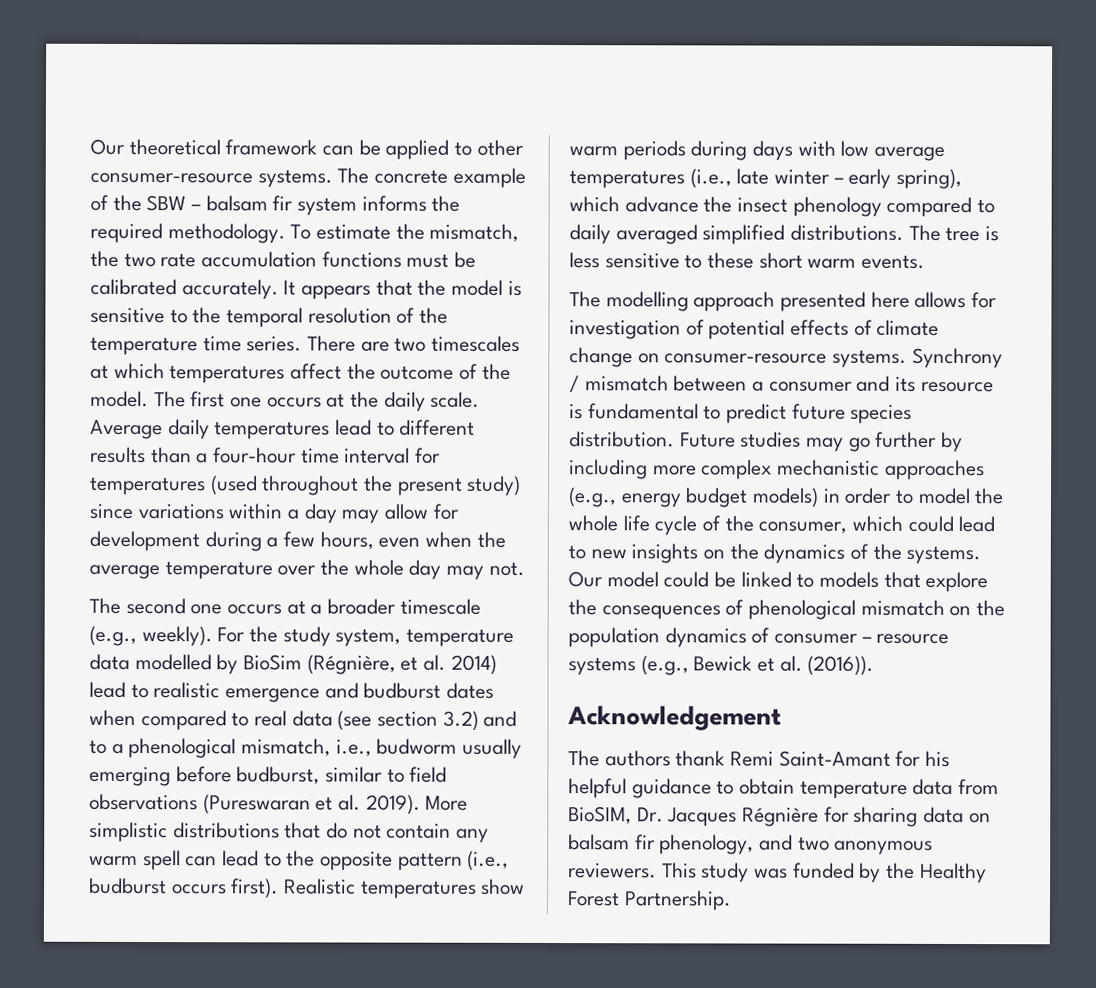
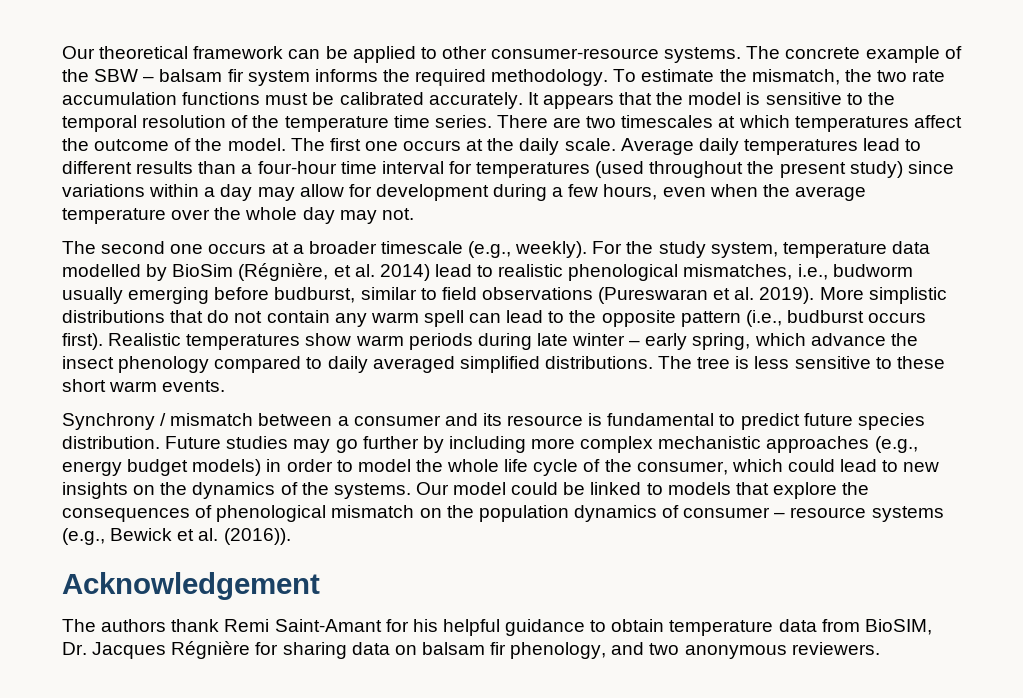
- For the study system, temperature data modelled by BioSim (Régnière, et al. 2014) lead to realistic emergence and budburst dates when compared to real data (see section 3.2) and to a phenological mismatch, i.e., budworm usually emerging before budburst, similar to field observations (Pureswaran et al. 2019).
+ For the study system, temperature data modelled by BioSim (Régnière, et al. 2014) lead to realistic phenological mismatches, i.e., budworm usually emerging before budburst, similar to field observations (Pureswaran et al. 2019).
- Realistic temperatures show warm periods during days with low average temperatures (i.e., late winter – early spring), which advance the insect phenology compared to daily averaged simplified distributions.
+ Realistic temperatures show warm periods during late winter – early spring, which advance the insect phenology compared to daily averaged simplified distributions.
- The modelling approach presented here allows for investigation of potential effects of climate change on consumer-resource systems.
- This study was funded by the Healthy Forest Partnership.

